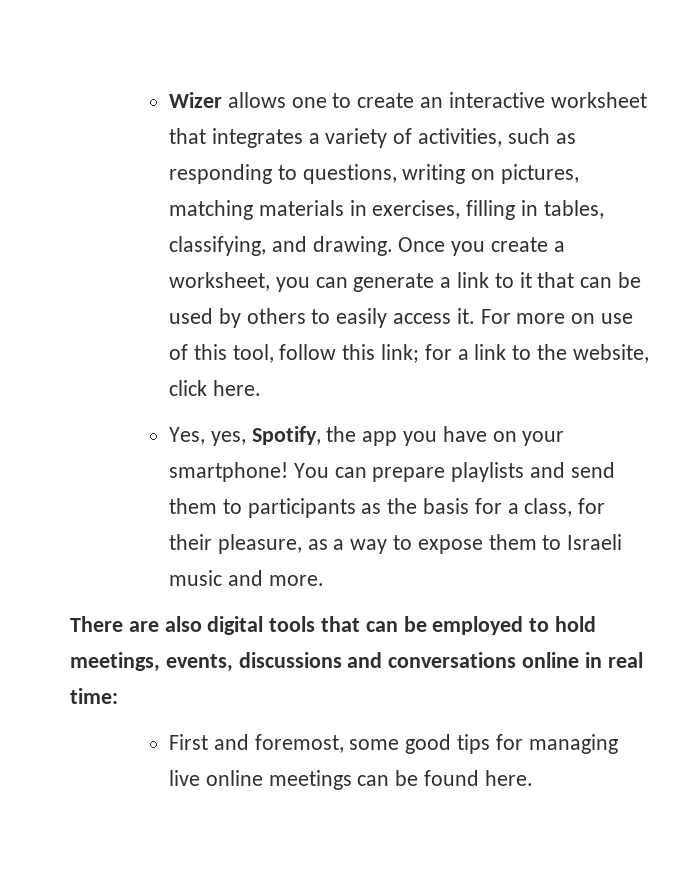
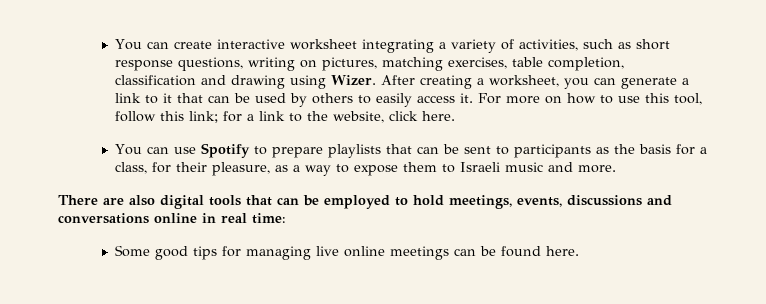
- Wizer allows one to create an interactive worksheet that integrates a variety of activities, such as responding to questions, writing on pictures, matching materials in exercises, filling in tables, classifying, and drawing. Once you create a worksheet, you can generate a link to it that can be used by others to easily access it.
+ You can create interactive worksheet integrating a variety of activities, such as short response questions, writing on pictures, matching exercises, table completion, classification and drawing using Wizer. After creating a worksheet, you can generate a link to it that can be used by others to easily access it.
- For more on use of this tool, follow this link; for a link to the website, click here.
+ For more on how to use this tool, follow this link; for a link to the website, click here.
- Yes, yes, Spotify, the app you have on your smartphone! You can prepare playlists and send them to participants as the basis for a class, for their pleasure, as a way to expose them to Israeli music and more.
+ You can use Spotify to prepare playlists that can be sent to participants as the basis for a class, for their pleasure, as a way to expose them to Israeli music and more.
- First and foremost, some good tips for managing live online meetings can be found here.
+ Some good tips for managing live online meetings can be found here.

